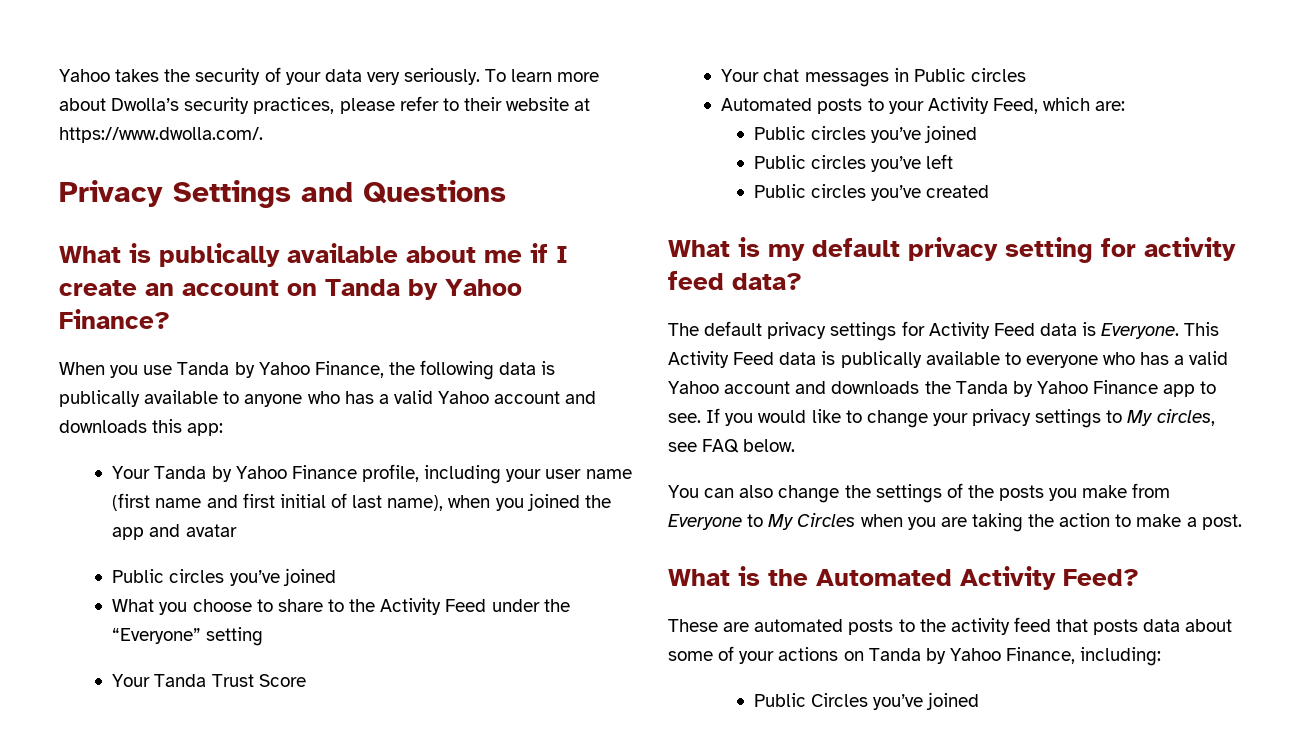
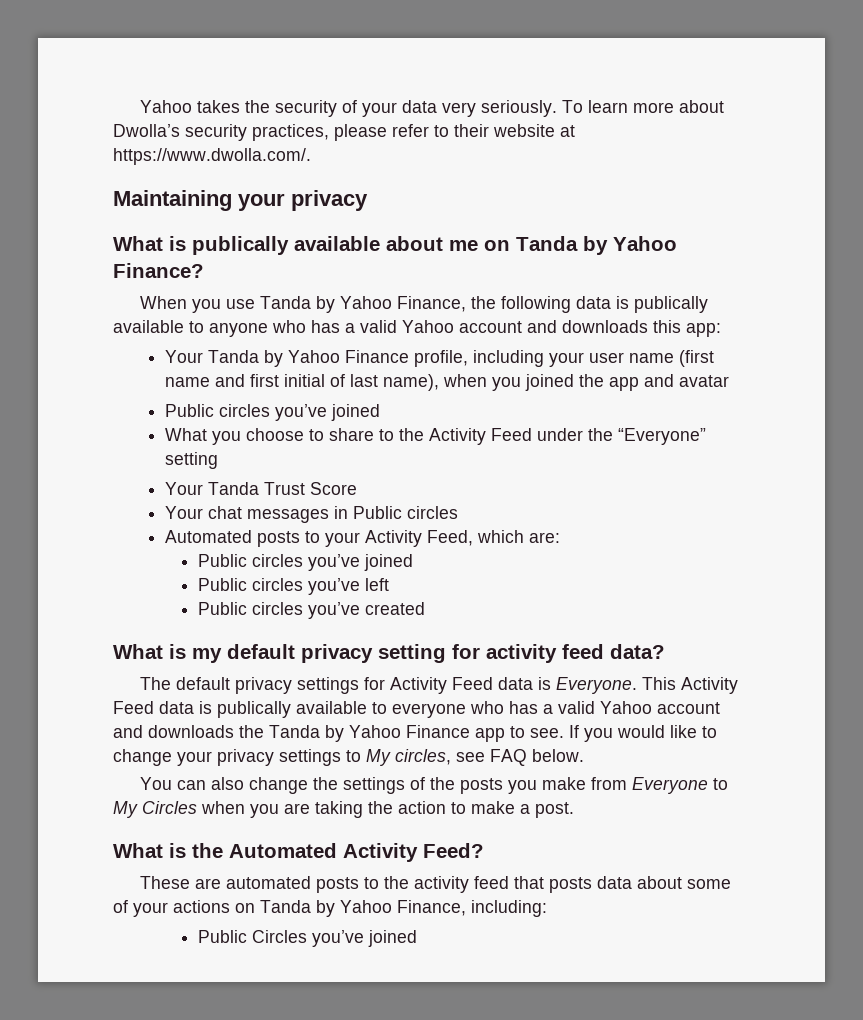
- Privacy Settings and Questions
+ Maintaining your privacy
- What is publically available about me if I create an account on Tanda by Yahoo Finance?
+ What is publically available about me on Tanda by Yahoo Finance?

